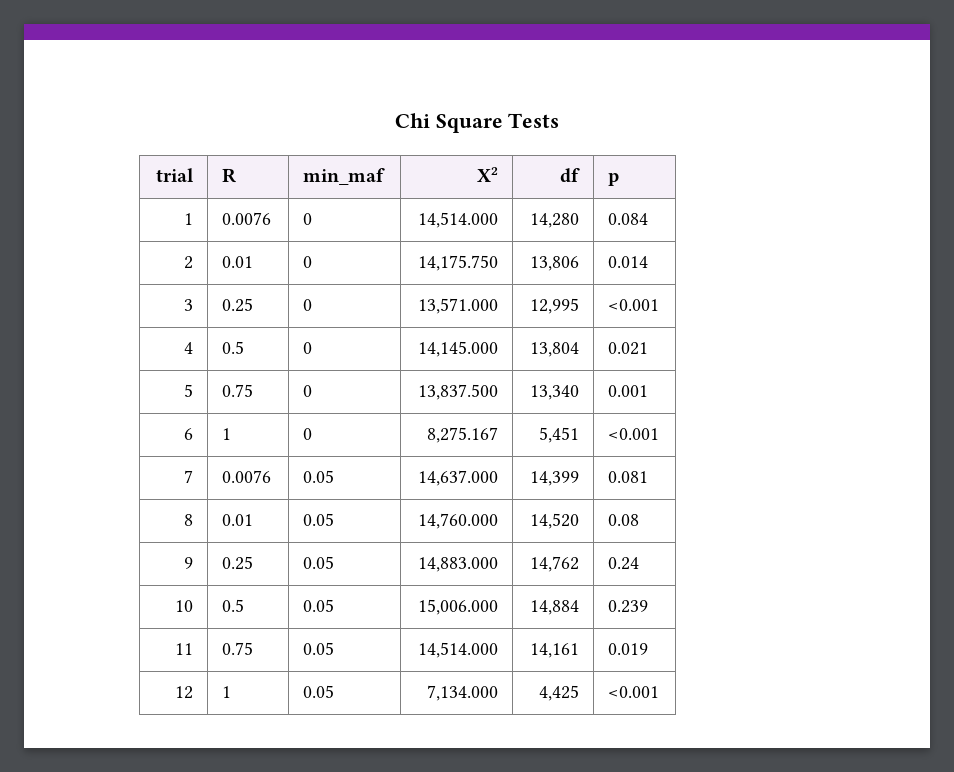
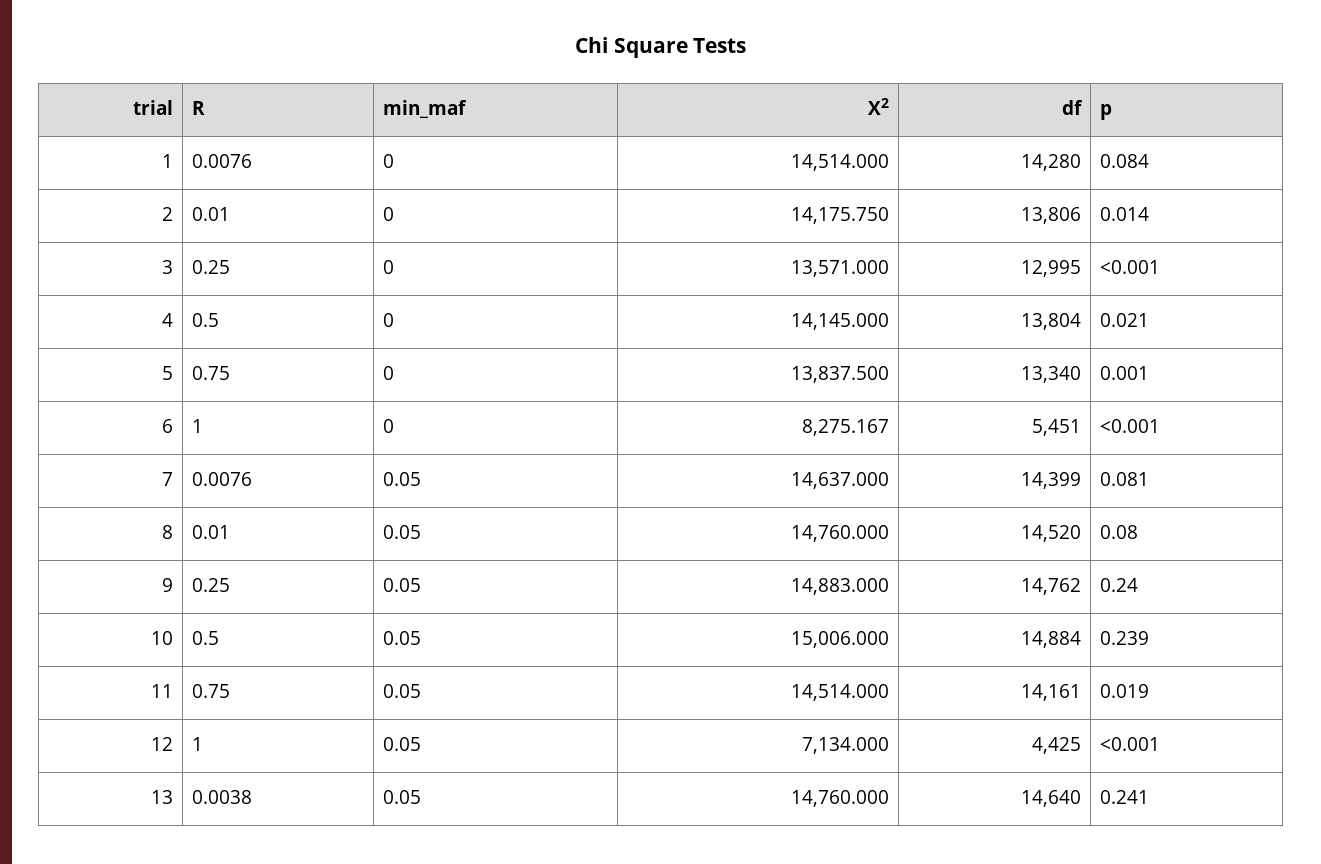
+ 13 | 0.0038 | 0.05 | 14,760.000 | 14,640 | 0.241

